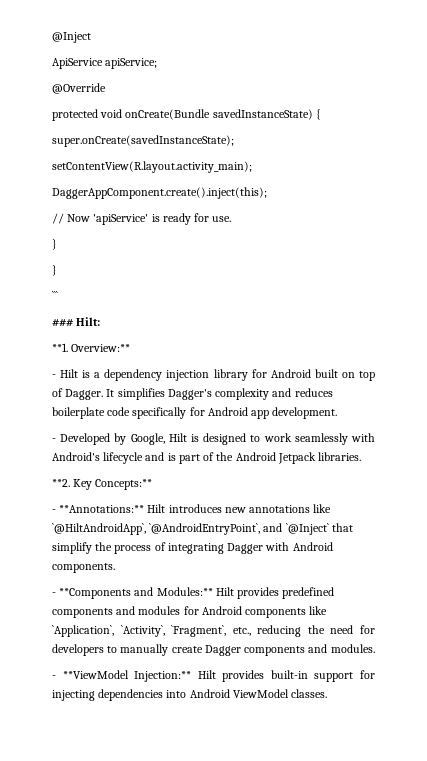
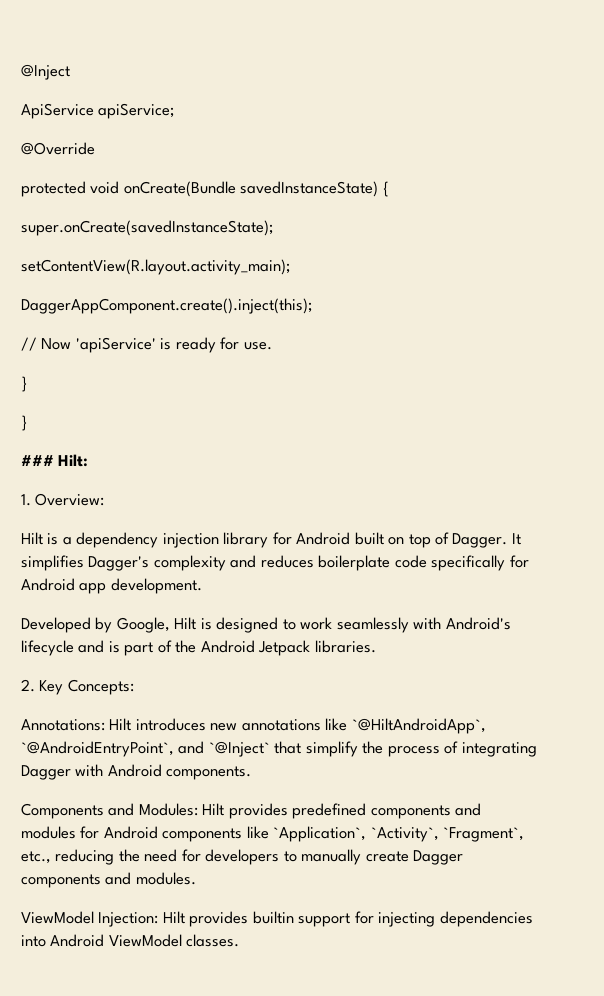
- ```
- **1. Overview:**
- - Hilt is a dependency injection library for Android built on top of Dagger.
+ 1. Overview:
+ Hilt is a dependency injection library for Android built on top of Dagger.
- - Developed by Google, Hilt is designed to work seamlessly with Android's lifecycle and is part of the Android Jetpack libraries.
+ Developed by Google, Hilt is designed to work seamlessly with Android's lifecycle and is part of the Android Jetpack libraries.
- **2. Key Concepts:**
- - **Annotations:** Hilt introduces new annotations like `@HiltAndroidApp`, `@AndroidEntryPoint`, and `@Inject` that simplify the process of integrating Dagger with Android components.
+ 2. Key Concepts:
+ Annotations: Hilt introduces new annotations like `@HiltAndroidApp`, `@AndroidEntryPoint`, and `@Inject` that simplify the process of integrating Dagger with Android components.
- - **Components and Modules:** Hilt provides predefined components and modules for Android components like `Application`, `Activity`, `Fragment`, etc., reducing the need for developers to manually create Dagger components and modules.
+ Components and Modules: Hilt provides predefined components and modules for Android components like `Application`, `Activity`, `Fragment`, etc., reducing the need for developers to manually create Dagger components and modules.
- - **ViewModel Injection:** Hilt provides built-in support for injecting dependencies into Android ViewModel classes.
+ ViewModel Injection: Hilt provides builtin support for injecting dependencies into Android ViewModel classes.

